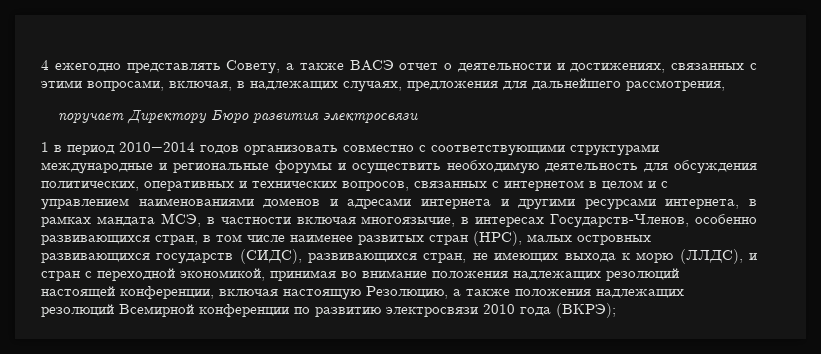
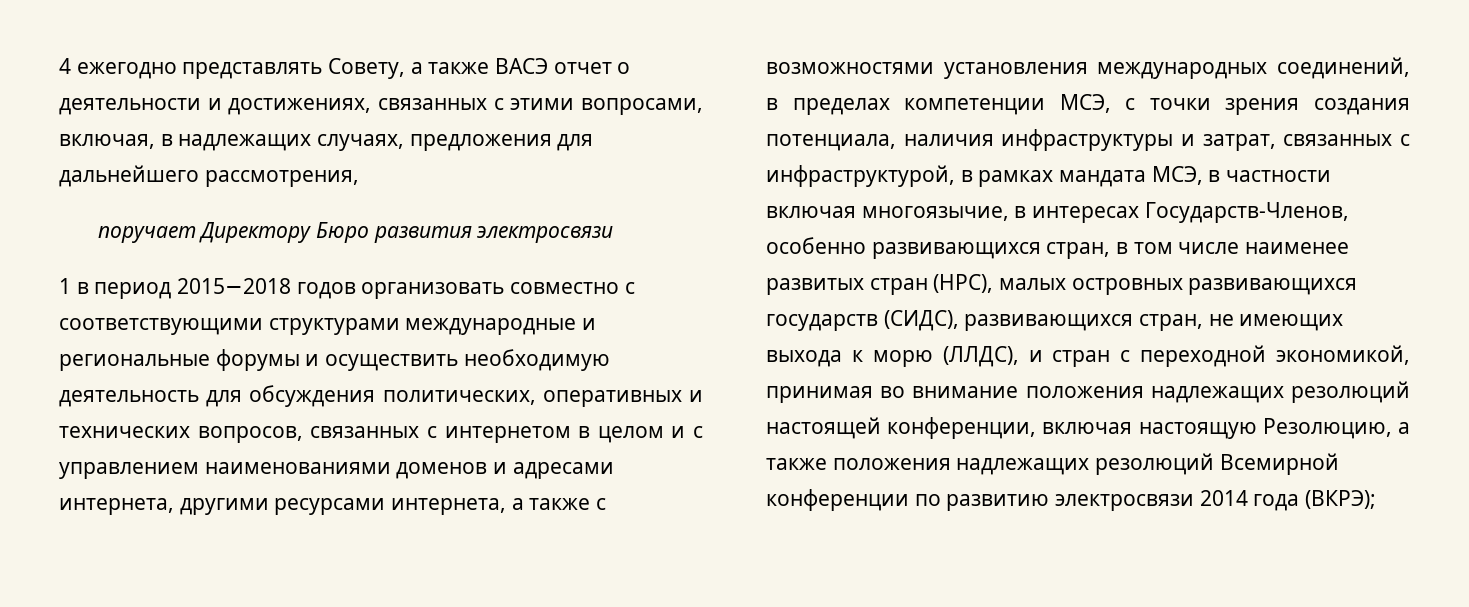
- 1 в период 2010−2014 годов организовать совместно с соответствующими структурами международные и региональные форумы и осуществить необходимую деятельность для обсуждения политических, оперативных и технических вопросов, связанных с интернетом в целом и с управлением наименованиями доменов и адресами интернета и другими ресурсами интернета, в рамках мандата МСЭ, в частности включая многоязычие, в интересах Государств-Членов, особенно развивающихся стран, в том числе наименее развитых стран (НРС), малых островных развивающихся государств (СИДС), развивающихся стран, не имеющих выхода к морю (ЛЛДС), и стран с переходной экономикой, принимая во внимание положения надлежащих резолюций настоящей конференции, включая настоящую Резолюцию, а также положения надлежащих резолюций Всемирной конференции по развитию электросвязи 2010 года (ВКРЭ);
+ 1 в период 2015−2018 годов организовать совместно с соответствующими структурами международные и региональные форумы и осуществить необходимую деятельность для обсуждения политических, оперативных и технических вопросов, связанных с интернетом в целом и с управлением наименованиями доменов и адресами интернета, другими ресурсами интернета, а также с возможностями установления международных соединений, в пределах компетенции МСЭ, с точки зрения создания потенциала, наличия инфраструктуры и затрат, связанных с инфраструктурой, в рамках мандата МСЭ, в частности включая многоязычие, в интересах Государств-Членов, особенно развивающихся стран, в том числе наименее развитых стран (НРС), малых островных развивающихся государств (СИДС), развивающихся стран, не имеющих выхода к морю (ЛЛДС), и стран с переходной экономикой, принимая во внимание положения надлежащих резолюций настоящей конференции, включая настоящую Резолюцию, а также положения надлежащих резолюций Всемирной конференции по развитию электросвязи 2014 года (ВКРЭ);

